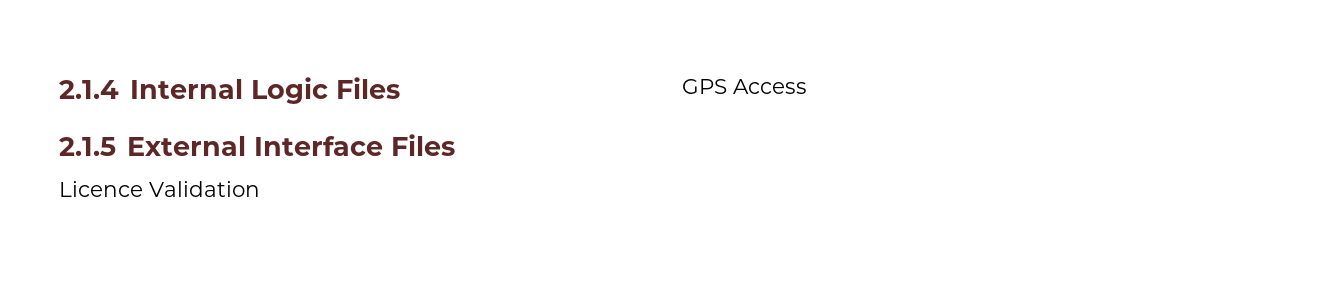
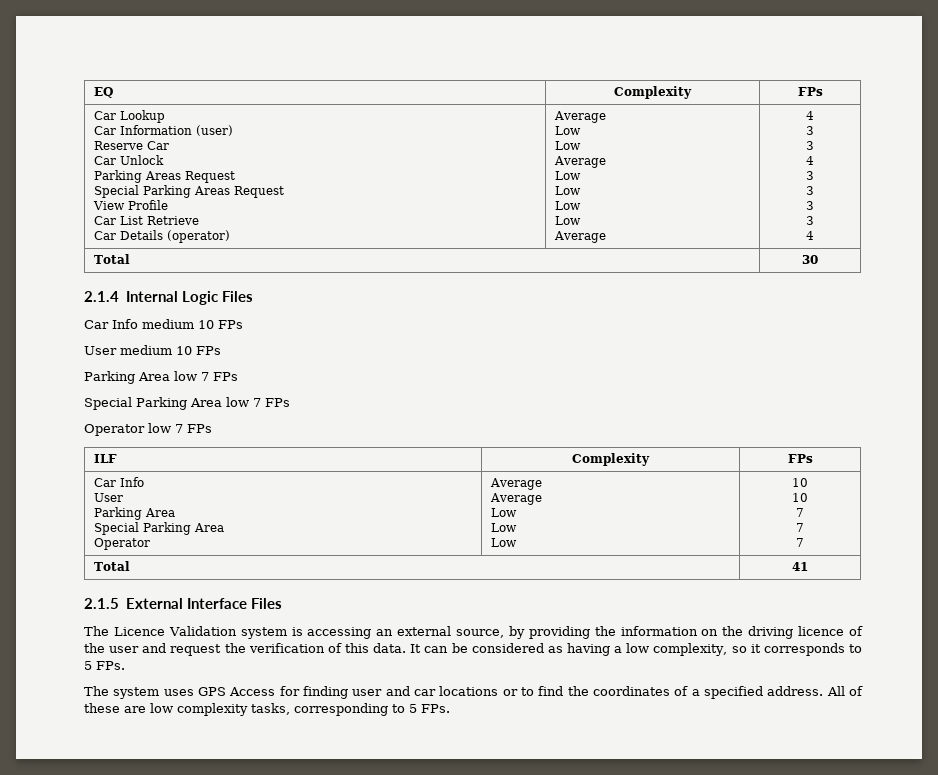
+ EQ | Complexity | FPs
+ Car Lookup
+ Car Information (user)
+ Reserve Car
+ Car Unlock
+ Parking Areas Request
+ Special Parking Areas Request
+ View Profile
+ Car List Retrieve
+ Car Details (operator) | Average
+ Low
+ Low
+ Average
+ Low
+ Low
+ Low
+ Low
+ Average | 4
+ 3
+ 3
+ 4
+ 3
+ 3
+ 3
+ 3
+ 4
+ Total | 30
  2.1.4 Internal Logic Files
+ Car Info medium 10 FPs
+ User medium 10 FPs
+ Parking Area low 7 FPs
+ Special Parking Area low 7 FPs
+ Operator low 7 FPs
+ ILF | Complexity | FPs
+ Car Info
+ User
+ Parking Area
+ Special Parking Area
+ Operator | Average
+ Average
+ Low
+ Low
+ Low | 10
+ 10
+ 7
+ 7
+ 7
+ Total | 41
- Licence Validation
- GPS Access
+ The Licence Validation system is accessing an external source, by providing the information on the driving licence of the user and request the verification of this data. It can be considered as having a low complexity, so it corresponds to 5 FPs.
+ The system uses GPS Access for finding user and car locations or to find the coordinates of a specified address. All of these are low complexity tasks, corresponding to 5 FPs.

